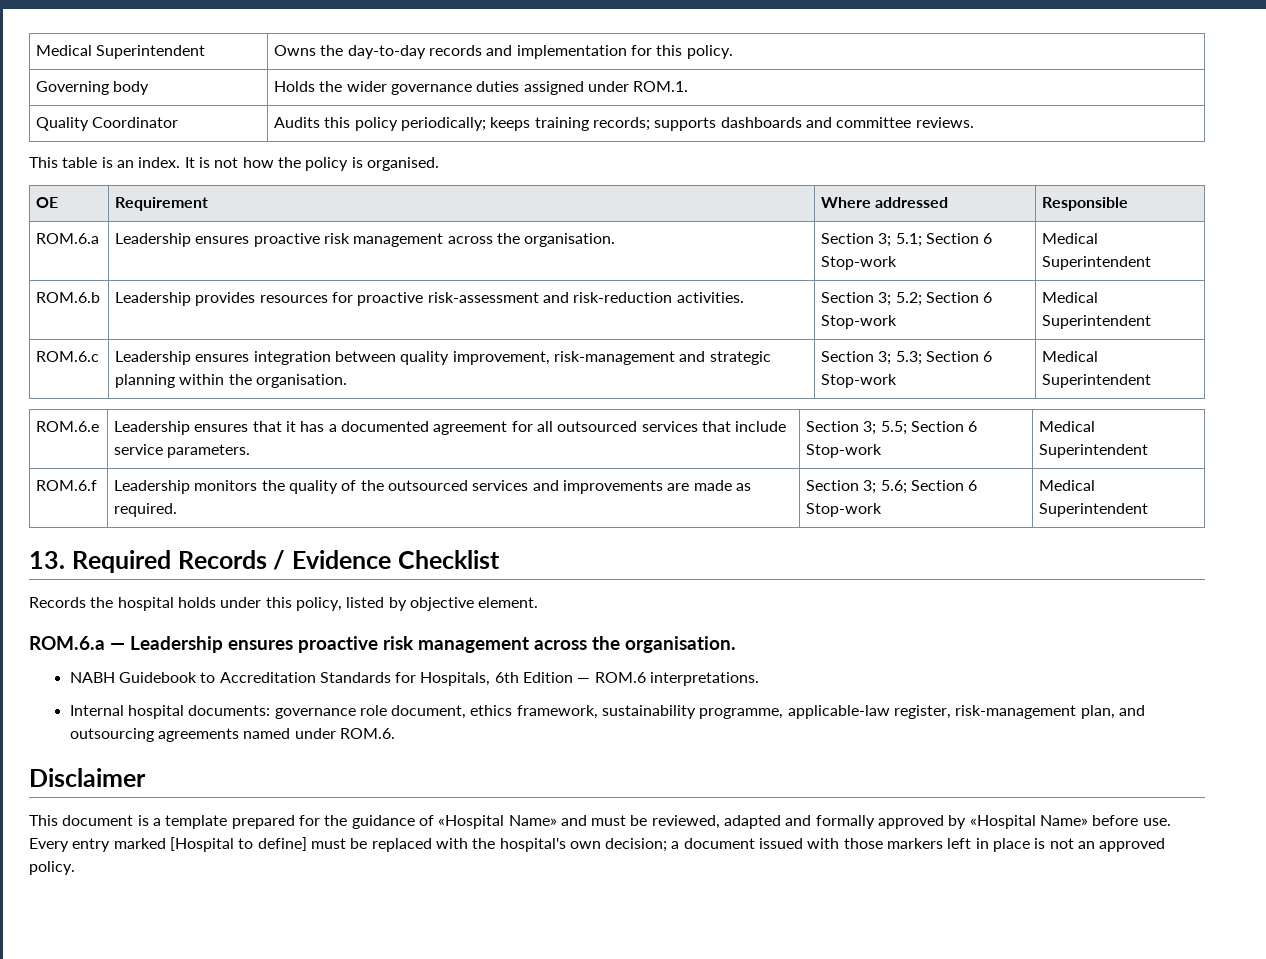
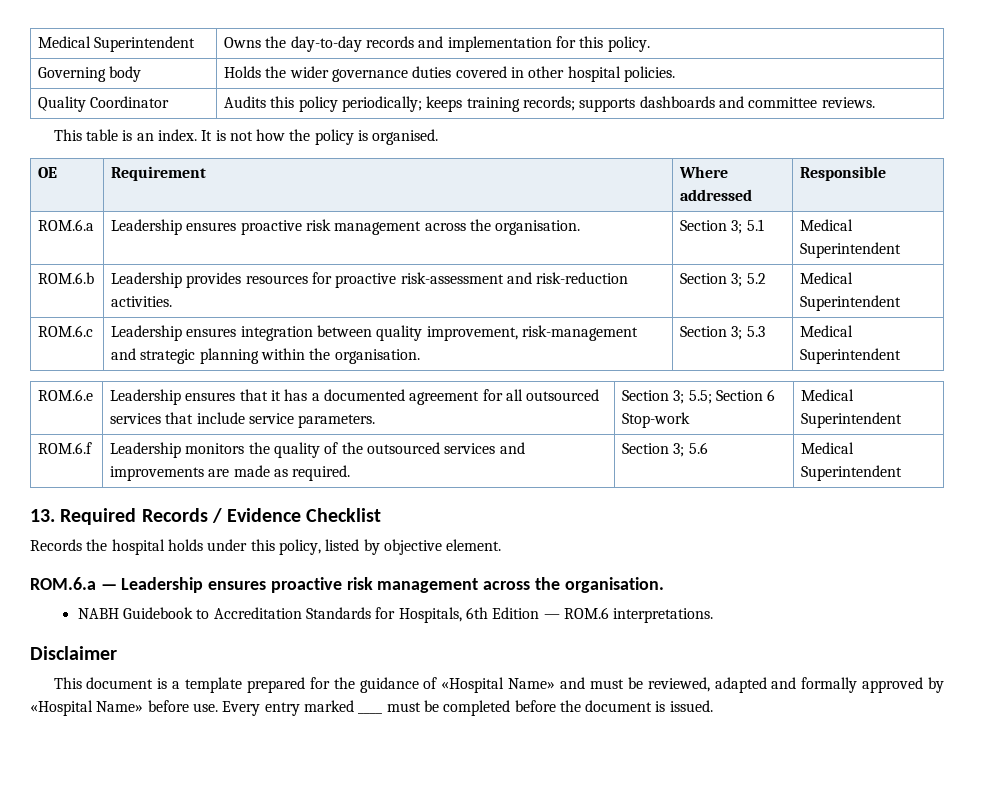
- Governing body | Holds the wider governance duties assigned under ROM.1.
+ Governing body | Holds the wider governance duties covered in other hospital policies.
- ROM.6.a | Leadership ensures proactive risk management across the organisation. | Section 3; 5.1; Section 6 Stop-work | Medical Superintendent
+ ROM.6.a | Leadership ensures proactive risk management across the organisation. | Section 3; 5.1 | Medical Superintendent
- ROM.6.b | Leadership provides resources for proactive risk-assessment and risk-reduction activities. | Section 3; 5.2; Section 6 Stop-work | Medical Superintendent
+ ROM.6.b | Leadership provides resources for proactive risk-assessment and risk-reduction activities. | Section 3; 5.2 | Medical Superintendent
- ROM.6.c | Leadership ensures integration between quality improvement, risk-management and strategic planning within the organisation. | Section 3; 5.3; Section 6 Stop-work | Medical Superintendent
+ ROM.6.c | Leadership ensures integration between quality improvement, risk-management and strategic planning within the organisation. | Section 3; 5.3 | Medical Superintendent
- ROM.6.f | Leadership monitors the quality of the outsourced services and improvements are made as required. | Section 3; 5.6; Section 6 Stop-work | Medical Superintendent
+ ROM.6.f | Leadership monitors the quality of the outsourced services and improvements are made as required. | Section 3; 5.6 | Medical Superintendent
- Internal hospital documents: governance role document, ethics framework, sustainability programme, applicable-law register, risk-management plan, and outsourcing agreements named under ROM.6.
- Every entry marked [Hospital to define] must be replaced with the hospital's own decision; a document issued with those markers left in place is not an approved policy.
+ Every entry marked ____ must be completed before the document is issued.

